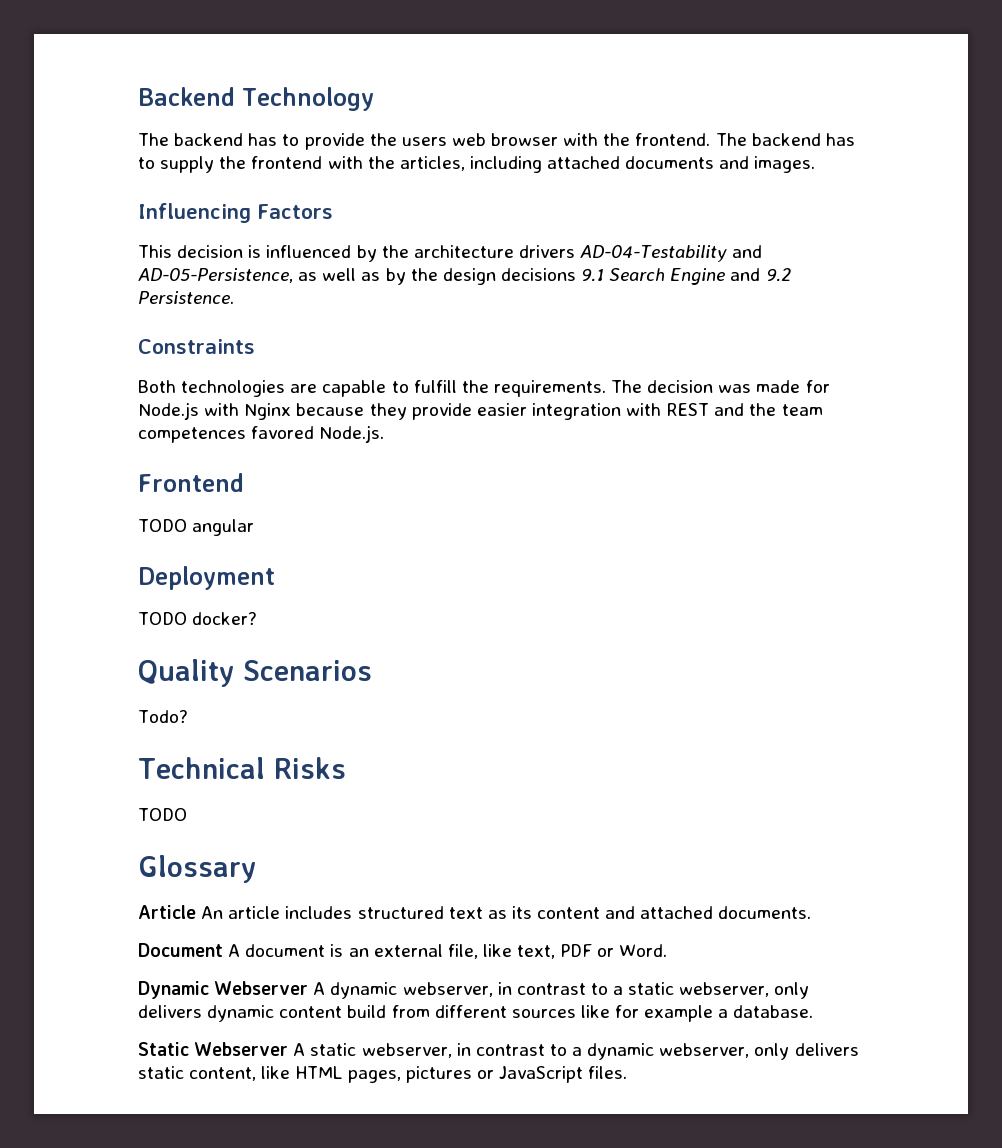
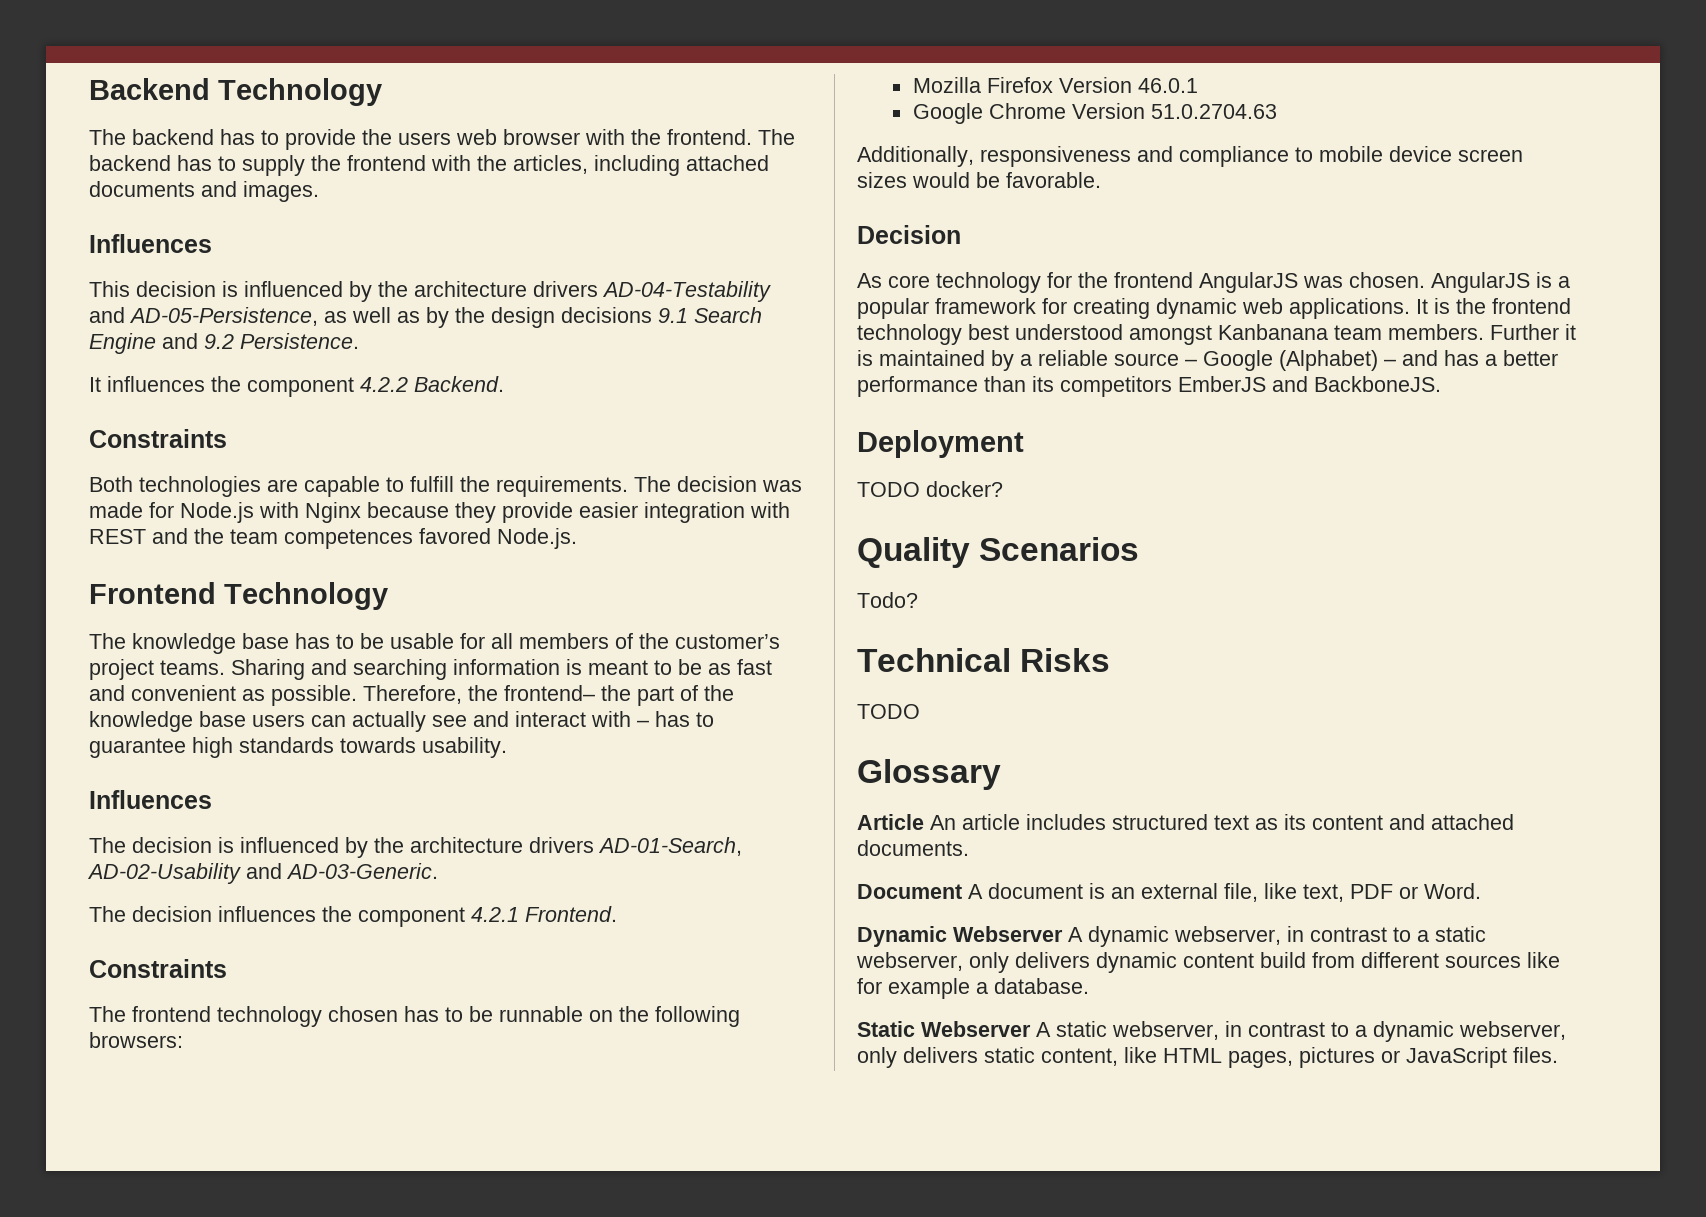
  The backend has to supply the frontend with the articles, including attached documents and images.
- Influencing Factors
+ Influences
+ It influences the component 4.2.2 Backend.
- Frontend
- TODO angular
+ Frontend Technology
+ The knowledge base has to be usable for all members of the customer’s project teams. Sharing and searching information is meant to be as fast and convenient as possible. Therefore, the frontend– the part of the knowledge base users can actually see and interact with – has to guarantee high standards towards usability.
+ Influences
+ The decision is influenced by the architecture drivers AD-01-Search, AD-02-Usability and AD-03-Generic.
+ The decision influences the component 4.2.1 Frontend.
+ Constraints
+ The frontend technology chosen has to be runnable on the following browsers:
+ Mozilla Firefox Version 46.0.1
+ Google Chrome Version 51.0.2704.63
+ Additionally, responsiveness and compliance to mobile device screen sizes would be favorable.
+ Decision
+ As core technology for the frontend AngularJS was chosen. AngularJS is a popular framework for creating dynamic web applications. It is the frontend technology best understood amongst Kanbanana team members. Further it is maintained by a reliable source – Google (Alphabet) – and has a better performance than its competitors EmberJS and BackboneJS.

